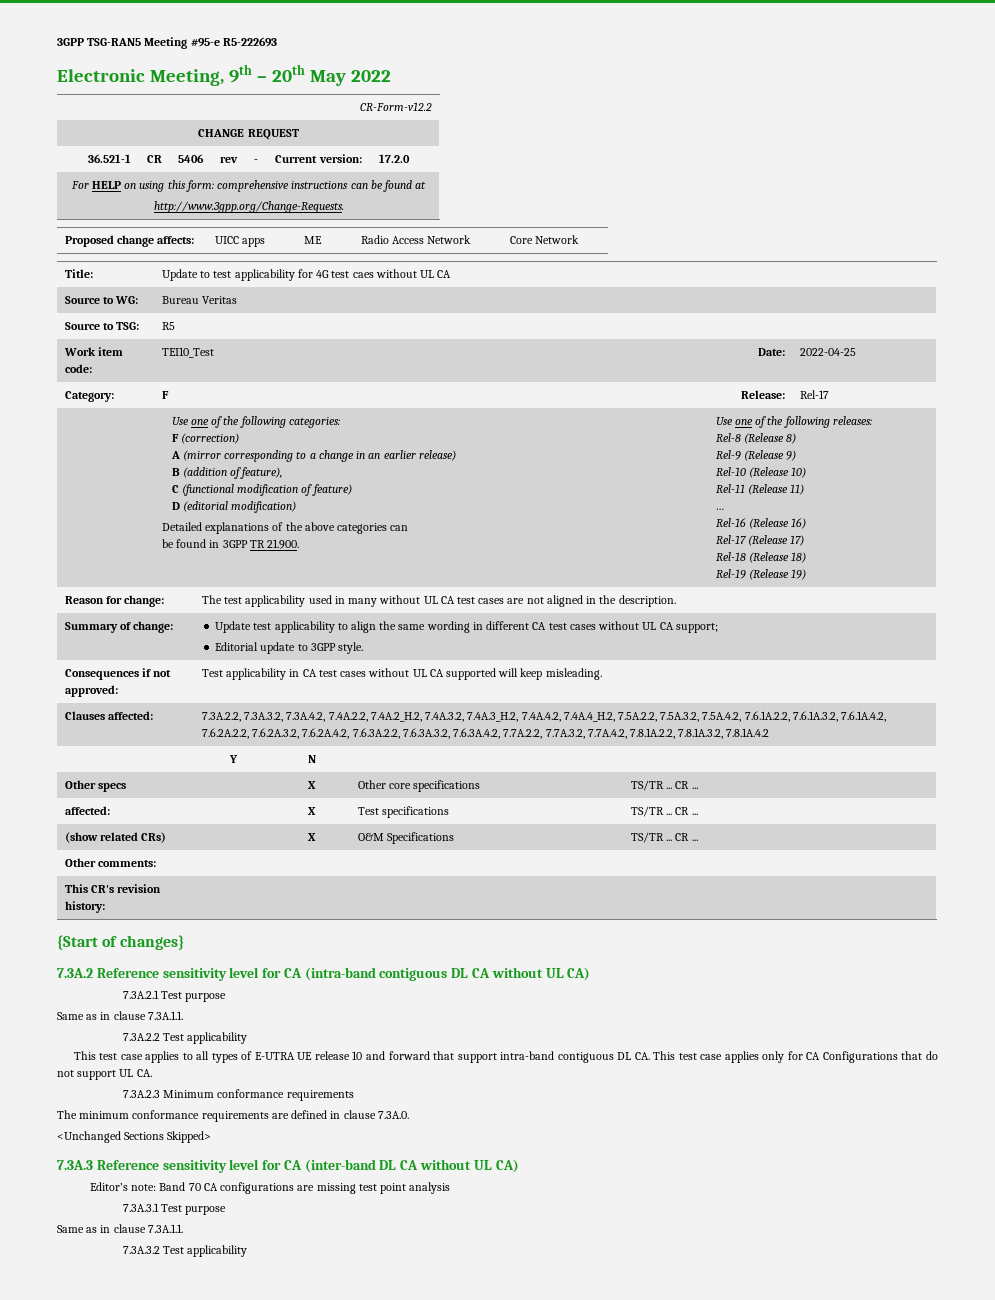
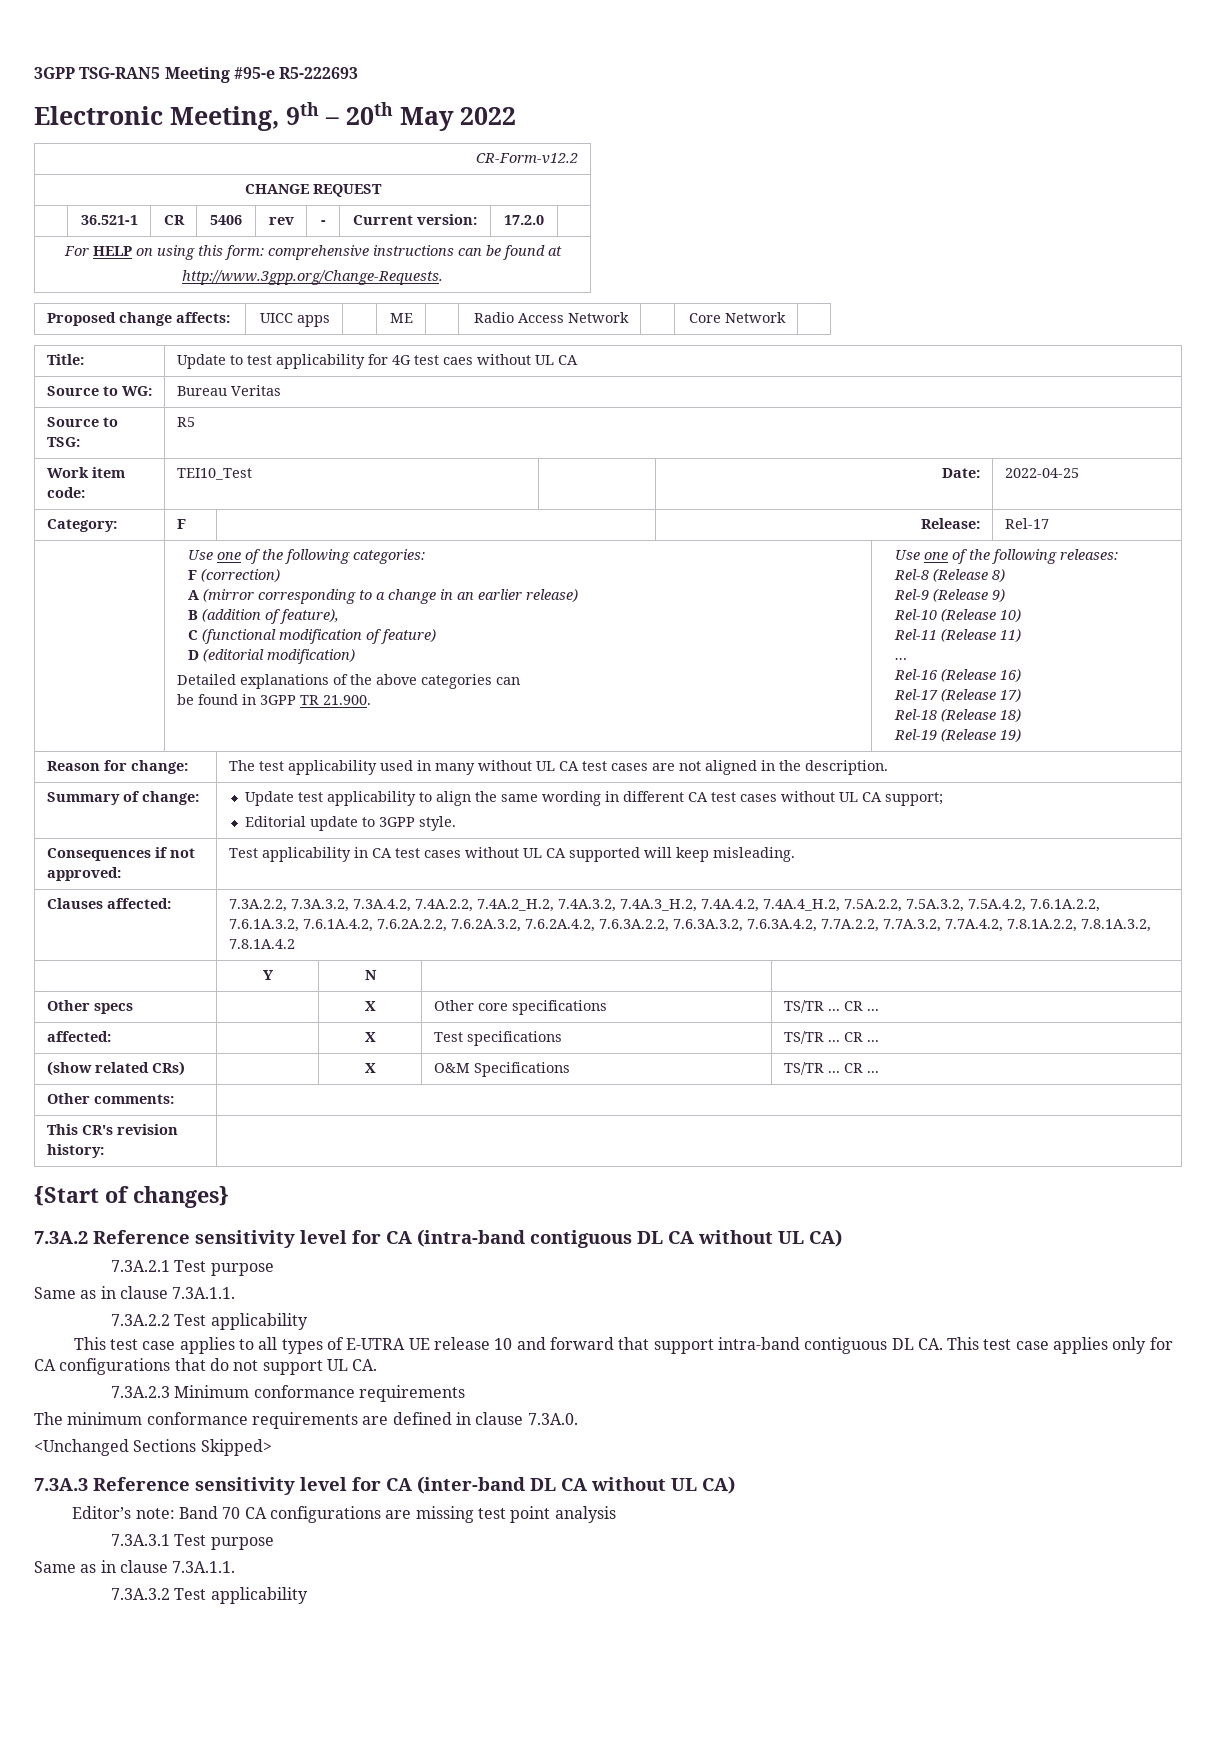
- This test case applies to all types of E-UTRA UE release 10 and forward that support intra-band contiguous DL CA. This test case applies only for CA Configurations that do not support UL CA.
+ This test case applies to all types of E-UTRA UE release 10 and forward that support intra-band contiguous DL CA. This test case applies only for CA configurations that do not support UL CA.

